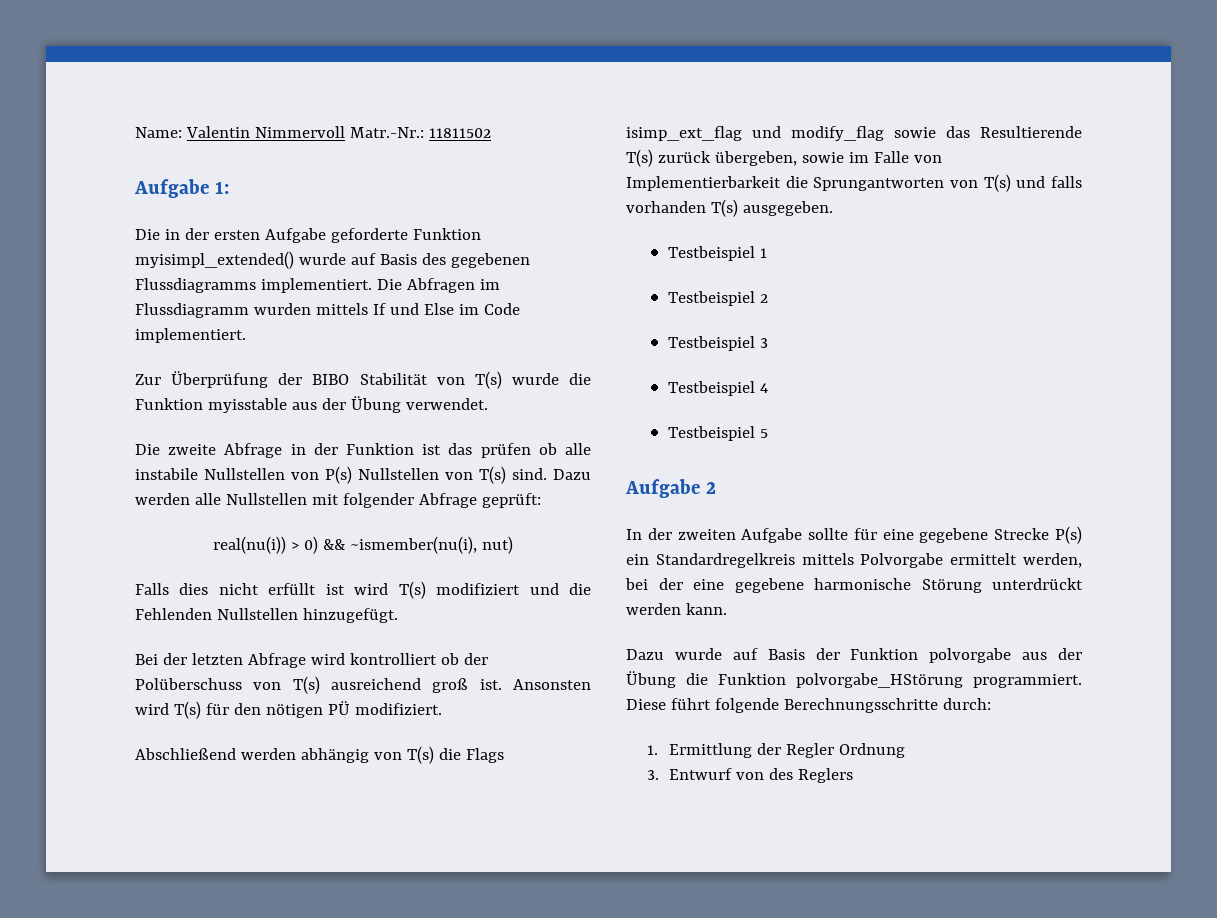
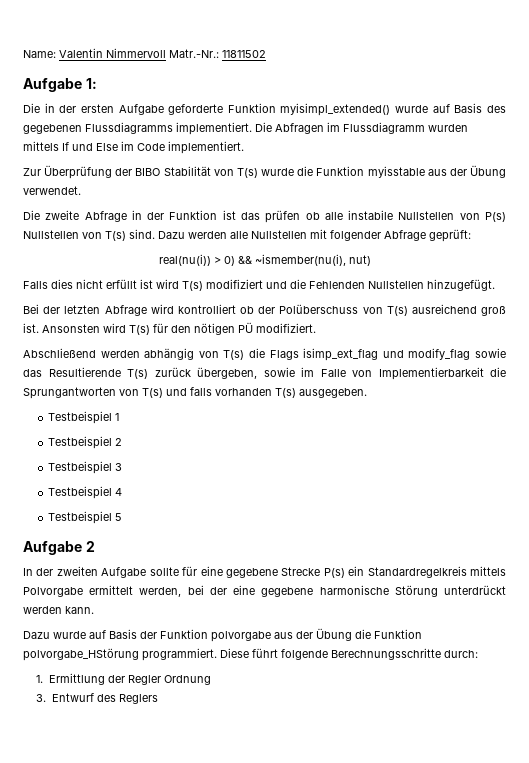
- 3. Entwurf von des Reglers
+ 3. Entwurf des Reglers

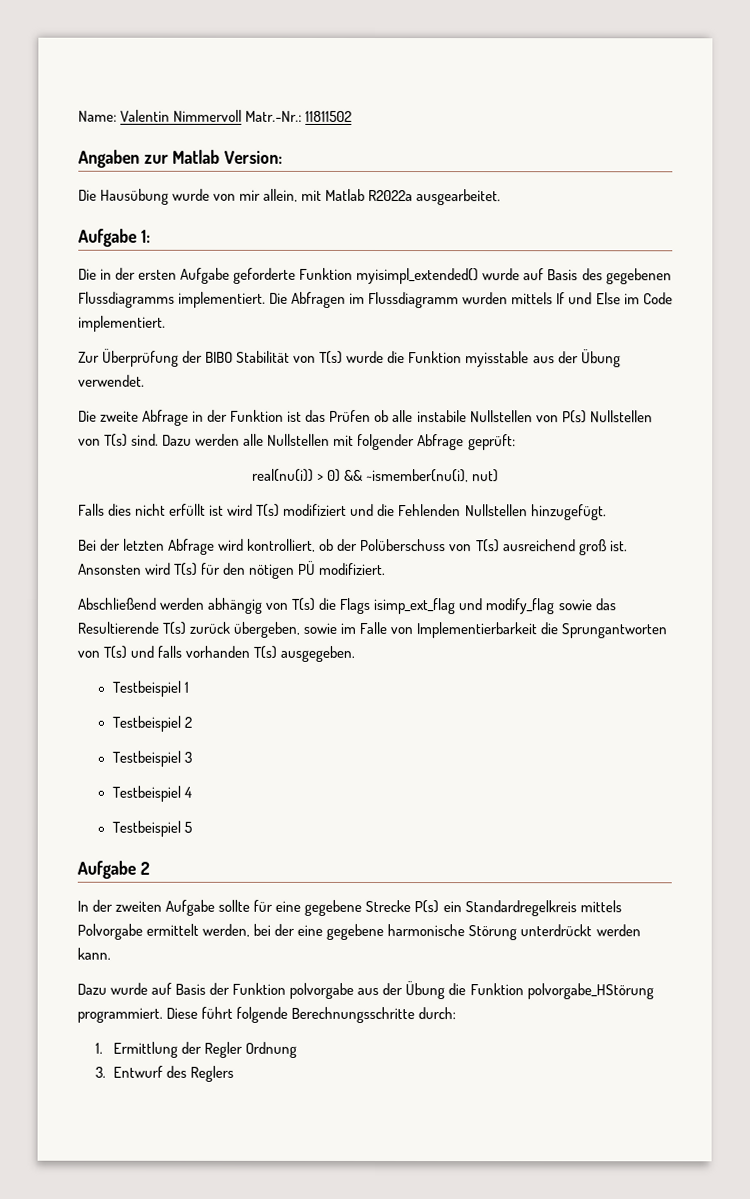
+ Angaben zur Matlab Version:
+ Die Hausübung wurde von mir allein, mit Matlab R2022a ausgearbeitet.
- Die zweite Abfrage in der Funktion ist das prüfen ob alle instabile Nullstellen von P(s) Nullstellen von T(s) sind.
+ Die zweite Abfrage in der Funktion ist das Prüfen ob alle instabile Nullstellen von P(s) Nullstellen von T(s) sind.
- Bei der letzten Abfrage wird kontrolliert ob der Polüberschuss von T(s) ausreichend groß ist.
+ Bei der letzten Abfrage wird kontrolliert, ob der Polüberschuss von T(s) ausreichend groß ist.

